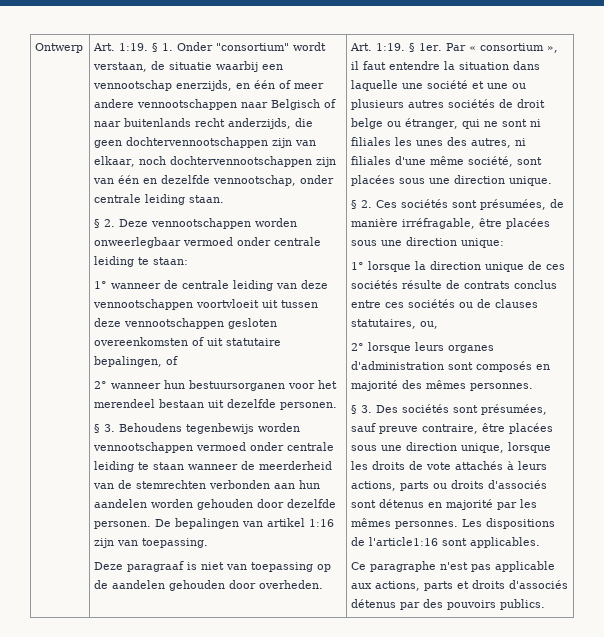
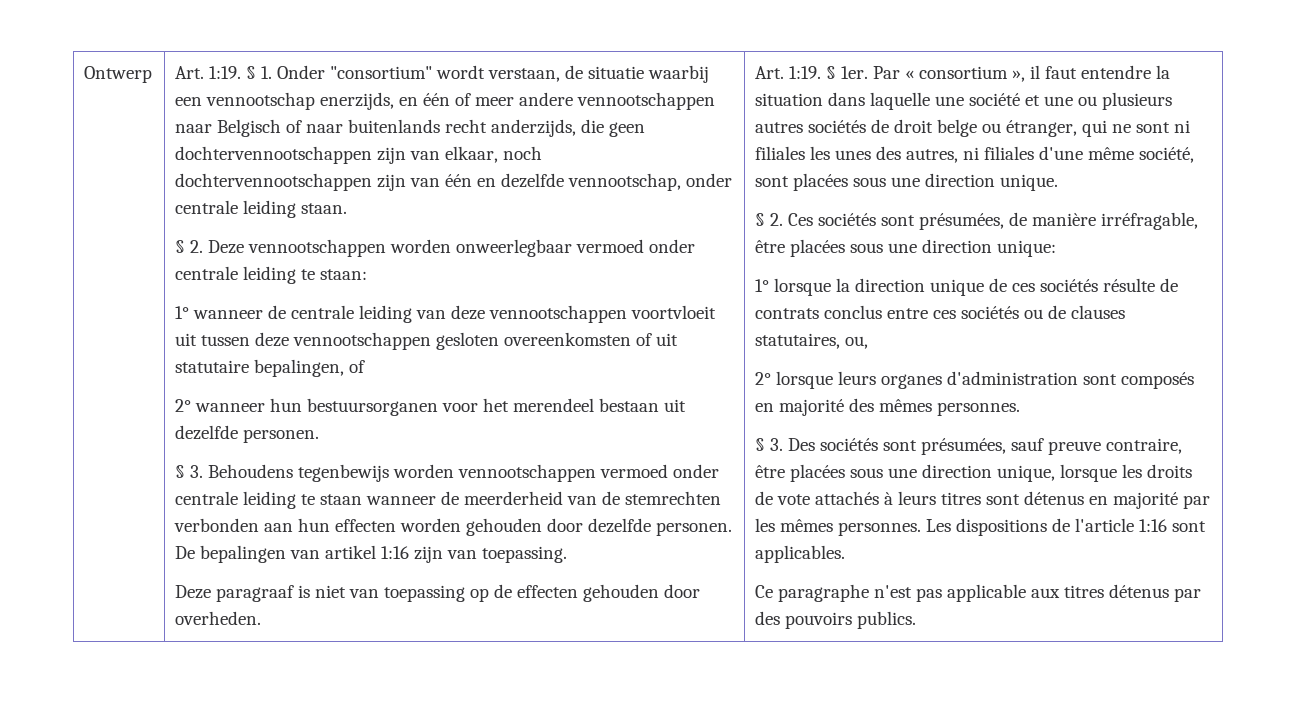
- § 3. Behoudens tegenbewijs worden vennootschappen vermoed onder centrale leiding te staan wanneer de meerderheid van de stemrechten verbonden aan hun aandelen worden gehouden door dezelfde personen.
+ § 3. Behoudens tegenbewijs worden vennootschappen vermoed onder centrale leiding te staan wanneer de meerderheid van de stemrechten verbonden aan hun effecten worden gehouden door dezelfde personen.
- Deze paragraaf is niet van toepassing op de aandelen gehouden door overheden.
+ Deze paragraaf is niet van toepassing op de effecten gehouden door overheden.
- § 3. Des sociétés sont présumées, sauf preuve contraire, être placées sous une direction unique, lorsque les droits de vote attachés à leurs actions, parts ou droits d'associés sont détenus en majorité par les mêmes personnes.
+ § 3. Des sociétés sont présumées, sauf preuve contraire, être placées sous une direction unique, lorsque les droits de vote attachés à leurs titres sont détenus en majorité par les mêmes personnes.
- Les dispositions de l'article1:16 sont applicables.
+ Les dispositions de l'article 1:16 sont applicables.
- Ce paragraphe n'est pas applicable aux actions, parts et droits d'associés détenus par des pouvoirs publics.
+ Ce paragraphe n'est pas applicable aux titres détenus par des pouvoirs publics.

